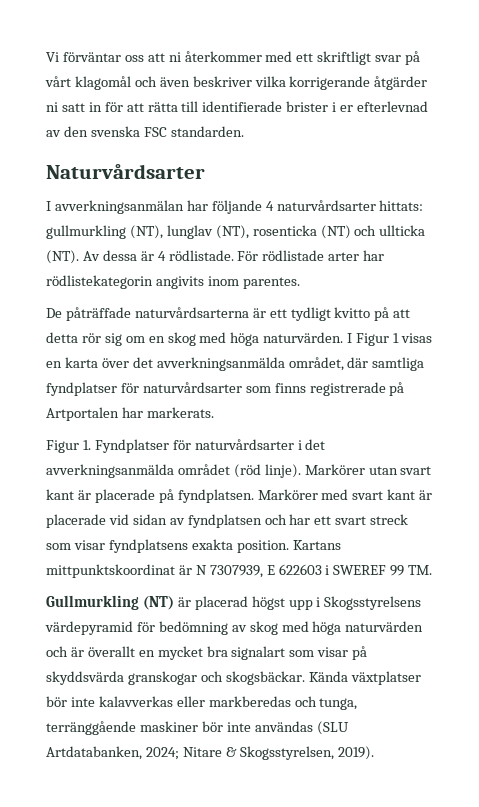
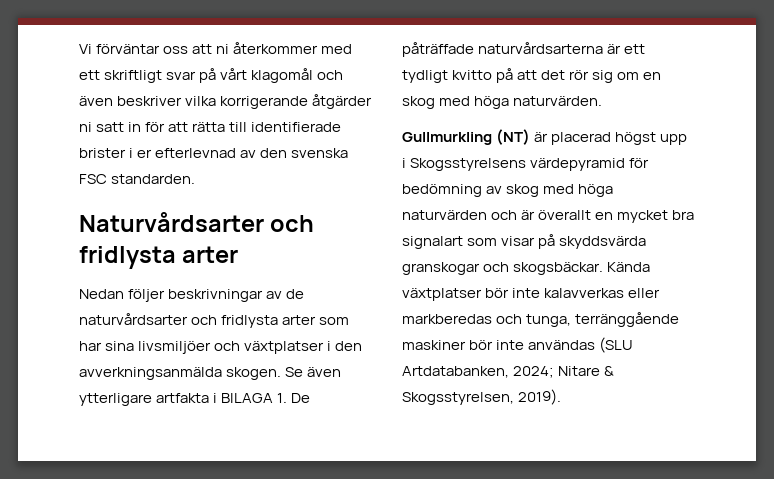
- Naturvårdsarter
- I avverkningsanmälan har följande 4 naturvårdsarter hittats: gullmurkling (NT), lunglav (NT), rosenticka (NT) och ullticka (NT). Av dessa är 4 rödlistade. För rödlistade arter har rödlistekategorin angivits inom parentes.
- De påträffade naturvårdsarterna är ett tydligt kvitto på att detta rör sig om en skog med höga naturvärden. I Figur 1 visas en karta över det avverkningsanmälda området, där samtliga fyndplatser för naturvårdsarter som finns registrerade på Artportalen har markerats.
- Figur 1. Fyndplatser för naturvårdsarter i det avverkningsanmälda området (röd linje). Markörer utan svart kant är placerade på fyndplatsen. Markörer med svart kant är placerade vid sidan av fyndplatsen och har ett svart streck som visar fyndplatsens exakta position. Kartans mittpunktskoordinat är N 7307939, E 622603 i SWEREF 99 TM.
+ Naturvårdsarter och fridlysta arter
+ Nedan följer beskrivningar av de naturvårdsarter och fridlysta arter som har sina livsmiljöer och växtplatser i den avverkningsanmälda skogen. Se även ytterligare artfakta i BILAGA 1. De påträffade naturvårdsarterna är ett tydligt kvitto på att det rör sig om en skog med höga naturvärden.

